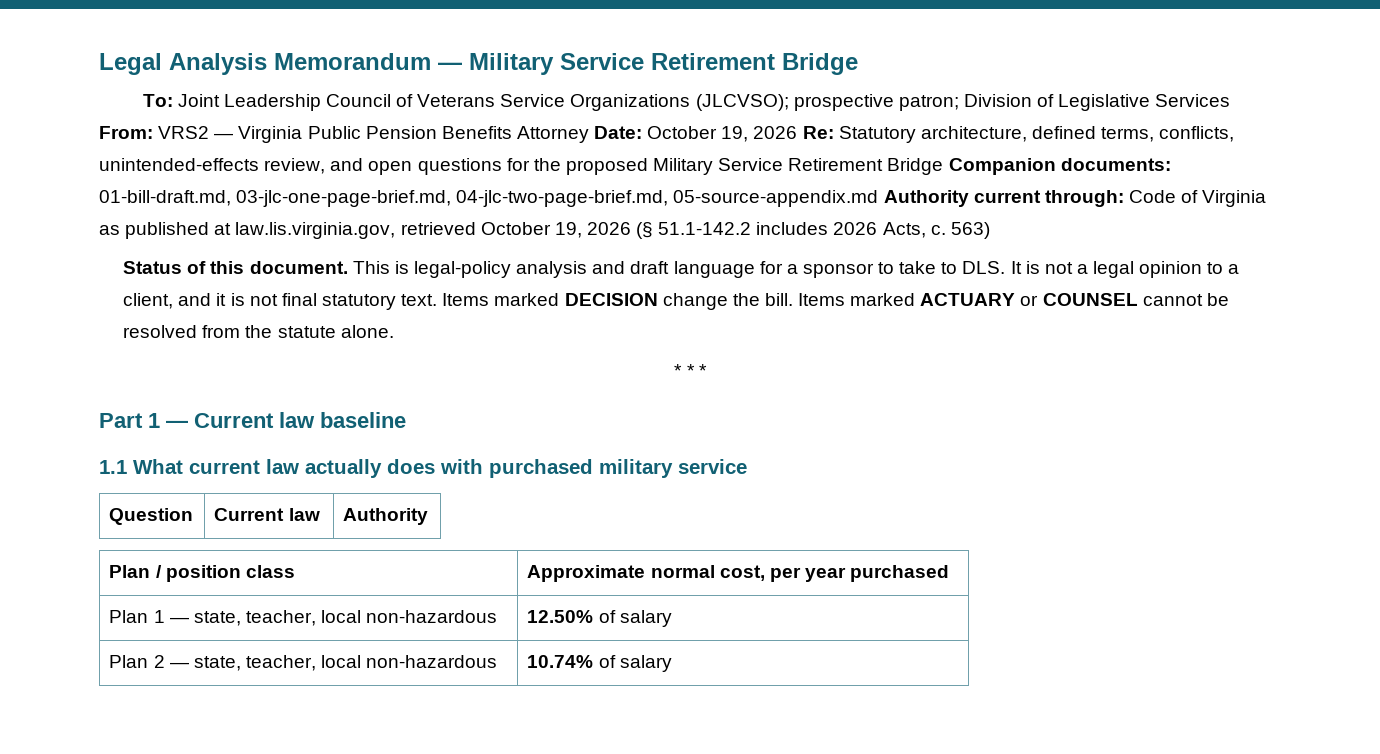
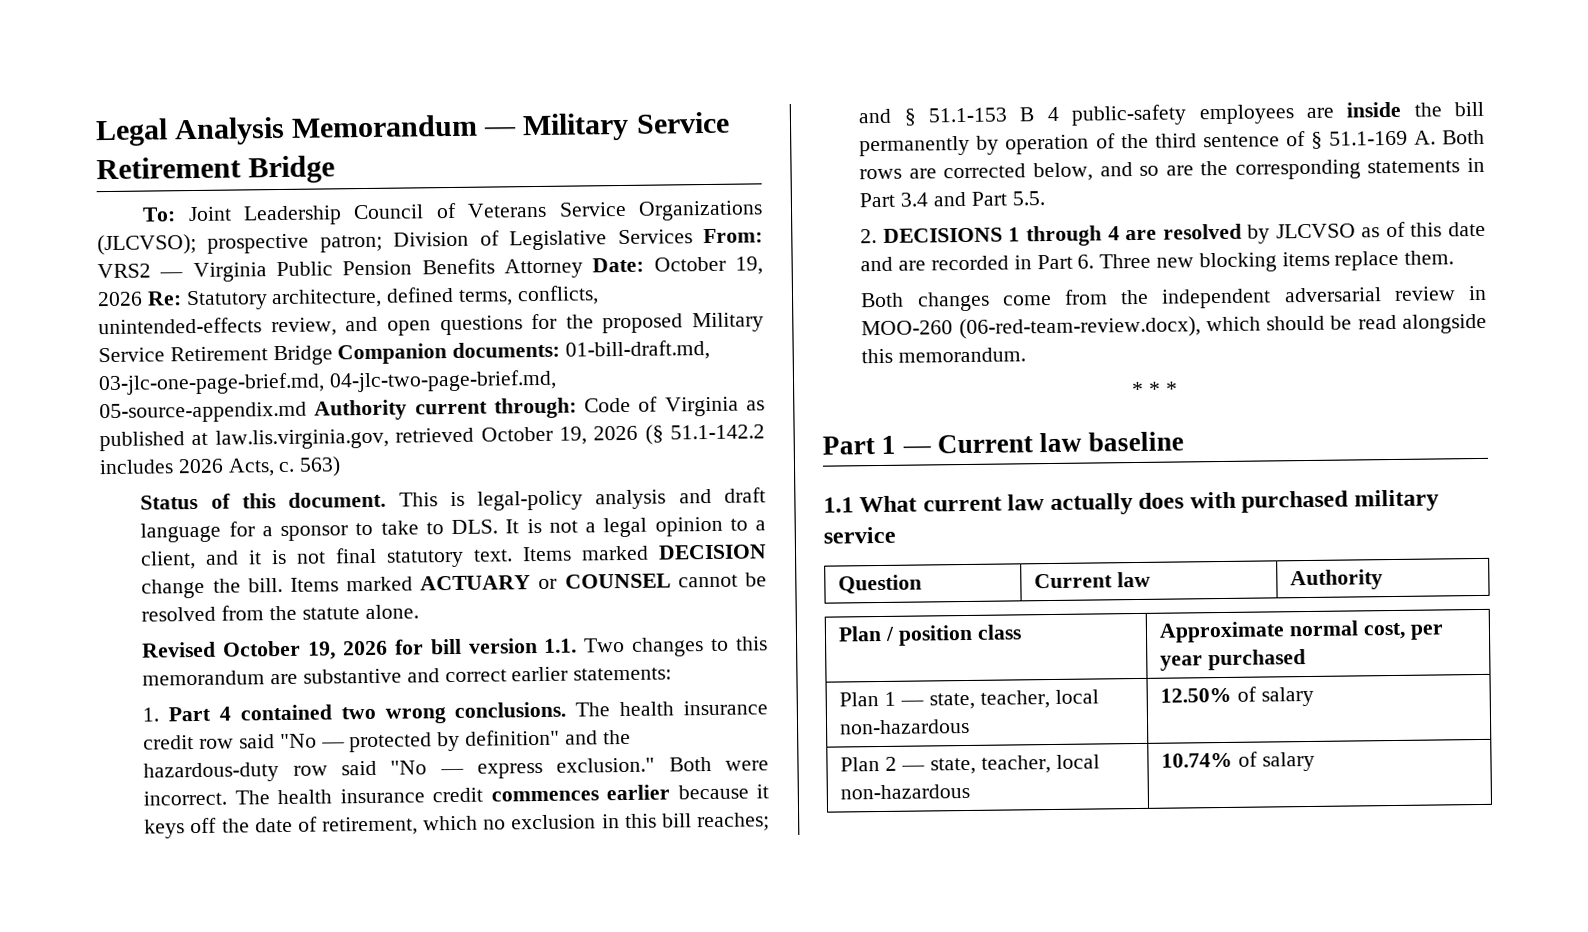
+ Revised October 19, 2026 for bill version 1.1. Two changes to this memorandum are substantive and correct earlier statements:
+ 1. Part 4 contained two wrong conclusions. The health insurance credit row said "No — protected by definition" and the hazardous-duty row said "No — express exclusion." Both were incorrect. The health insurance credit commences earlier because it keys off the date of retirement, which no exclusion in this bill reaches; and § 51.1-153 B 4 public-safety employees are inside the bill permanently by operation of the third sentence of § 51.1-169 A. Both rows are corrected below, and so are the corresponding statements in Part 3.4 and Part 5.5.
+ 2. DECISIONS 1 through 4 are resolved by JLCVSO as of this date and are recorded in Part 6. Three new blocking items replace them.
+ Both changes come from the independent adversarial review in MOO-260 (06-red-team-review.docx), which should be read alongside this memorandum.

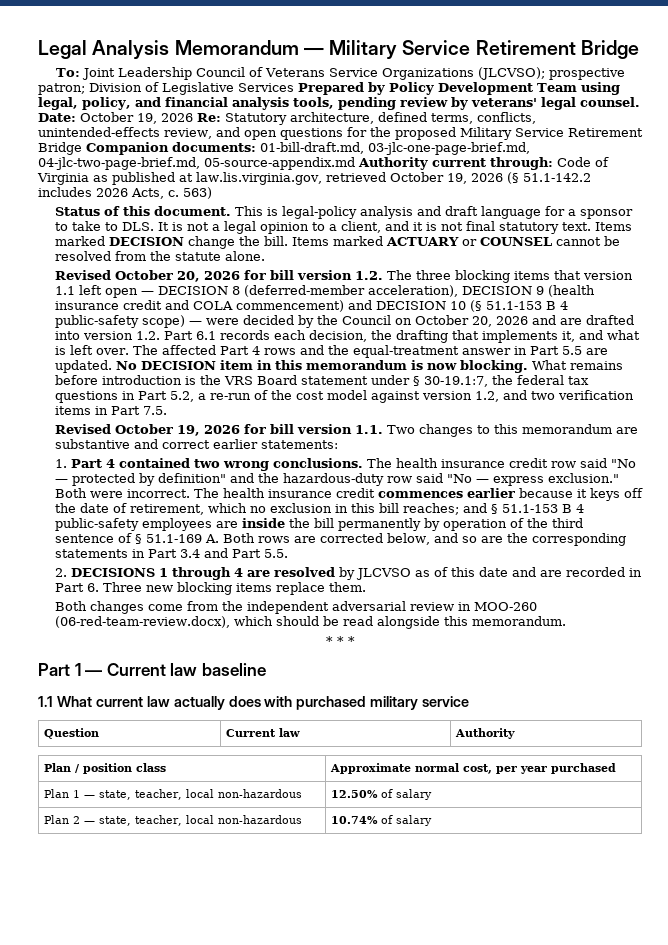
- Division of Legislative Services From: VRS2 — Virginia Public Pension Benefits Attorney Date:
+ Division of Legislative Services Prepared by Policy Development Team using legal, policy, and financial analysis tools, pending review by veterans' legal counsel. Date:
+ Revised October 20, 2026 for bill version 1.2. The three blocking items that version 1.1 left open — DECISION 8 (deferred-member acceleration), DECISION 9 (health insurance credit and COLA commencement) and DECISION 10 (§ 51.1-153 B 4 public-safety scope) — were decided by the Council on October 20, 2026 and are drafted into version 1.2. Part 6.1 records each decision, the drafting that implements it, and what is left over. The affected Part 4 rows and the equal-treatment answer in Part 5.5 are updated. No DECISION item in this memorandum is now blocking. What remains before introduction is the VRS Board statement under § 30-19.1:7, the federal tax questions in Part 5.2, a re-run of the cost model against version 1.2, and two verification items in Part 7.5.

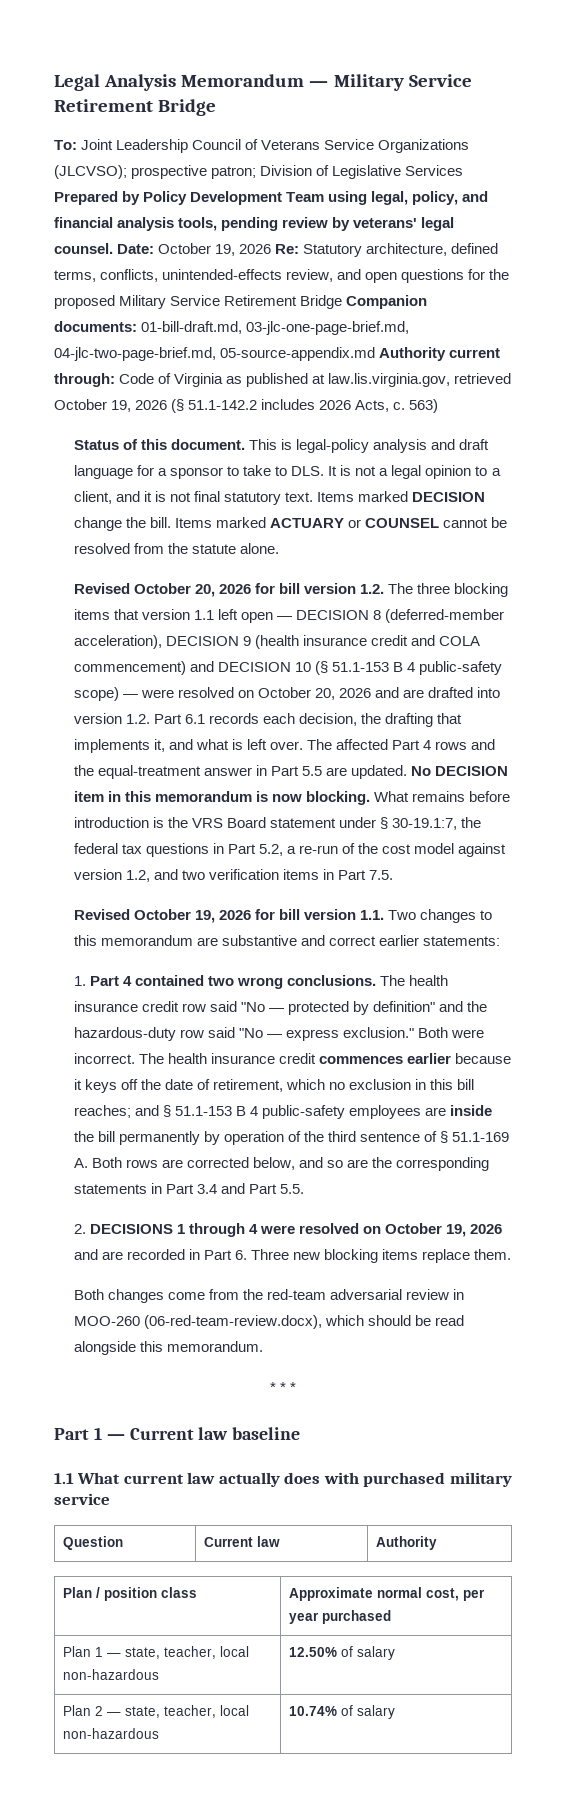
- Revised October 20, 2026 for bill version 1.2. The three blocking items that version 1.1 left open — DECISION 8 (deferred-member acceleration), DECISION 9 (health insurance credit and COLA commencement) and DECISION 10 (§ 51.1-153 B 4 public-safety scope) — were decided by the Council on October 20, 2026 and are drafted into version 1.2. Part 6.1 records each decision, the drafting that implements it, and what is left over.
+ Revised October 20, 2026 for bill version 1.2. The three blocking items that version 1.1 left open — DECISION 8 (deferred-member acceleration), DECISION 9 (health insurance credit and COLA commencement) and DECISION 10 (§ 51.1-153 B 4 public-safety scope) — were resolved on October 20, 2026 and are drafted into version 1.2. Part 6.1 records each decision, the drafting that implements it, and what is left over.
- 2. DECISIONS 1 through 4 are resolved by JLCVSO as of this date and are recorded in Part 6. Three new blocking items replace them.
+ 2. DECISIONS 1 through 4 were resolved on October 19, 2026 and are recorded in Part 6. Three new blocking items replace them.
- Both changes come from the independent adversarial review in MOO-260 (06-red-team-review.docx), which should be read alongside this memorandum.
+ Both changes come from the red-team adversarial review in MOO-260 (06-red-team-review.docx), which should be read alongside this memorandum.

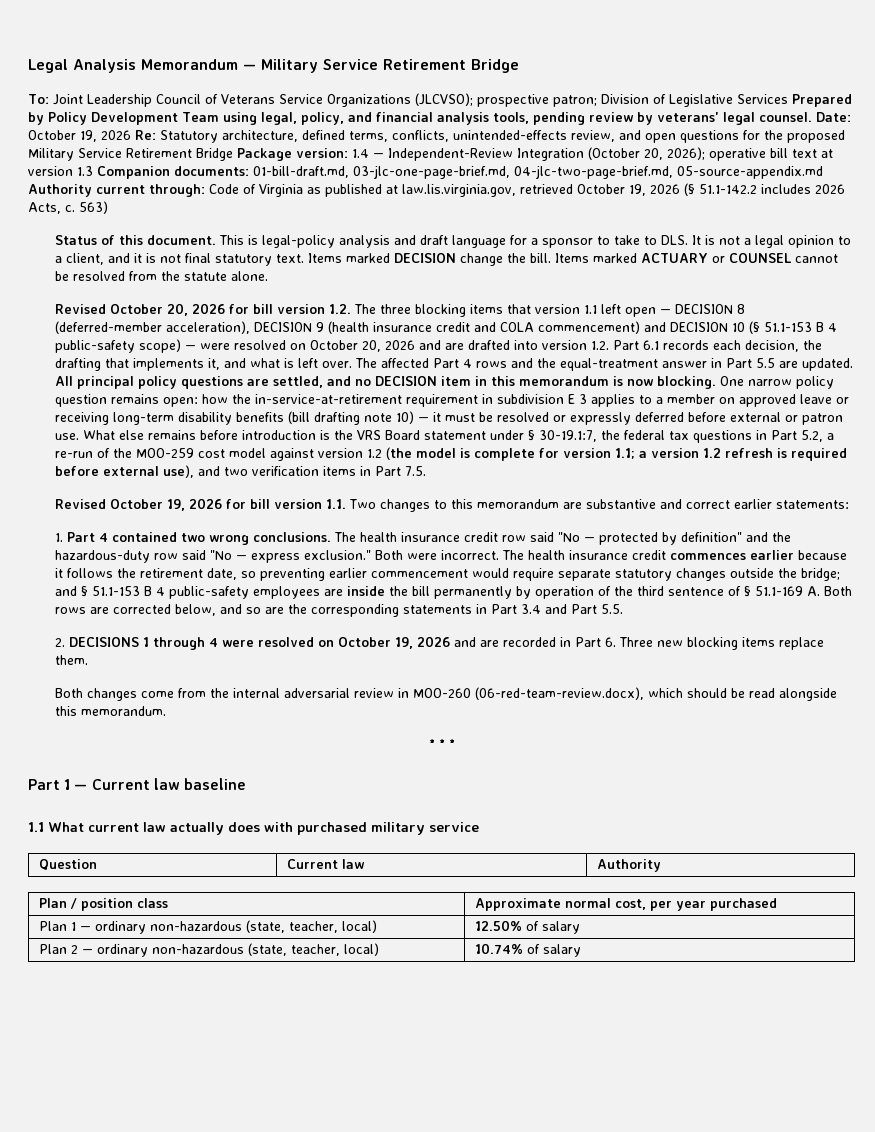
- Date: October 19, 2026 Re: Statutory architecture, defined terms, conflicts, unintended-effects review, and open questions for the proposed Military Service Retirement Bridge Companion documents: 01-bill-draft.md, 03-jlc-one-page-brief.md, 04-jlc-two-page-brief.md, 05-source-appendix.md Authority current through: Code of Virginia as published at law.lis.virginia.gov, retrieved October 19, 2026 (§ 51.1-142.2 includes 2026 Acts, c.
+ Date: October 19, 2026 Re: Statutory architecture, defined terms, conflicts, unintended-effects review, and open questions for the proposed Military Service Retirement Bridge Package version: 1.4 — Independent-Review Integration (October 20, 2026); operative bill text at version 1.3 Companion documents: 01-bill-draft.md, 03-jlc-one-page-brief.md, 04-jlc-two-page-brief.md, 05-source-appendix.md Authority current through: Code of Virginia as published at law.lis.virginia.gov, retrieved October 19, 2026 (§ 51.1-142.2 includes 2026 Acts, c.
- No DECISION item in this memorandum is now blocking.
+ All principal policy questions are settled, and no DECISION item in this memorandum is now blocking.
- What remains before introduction is the VRS Board statement under § 30-19.1:7, the federal tax questions in Part 5.2, a re-run of the cost model against version 1.2, and two verification items in Part 7.5.
+ One narrow policy question remains open: how the in-service-at-retirement requirement in subdivision E 3 applies to a member on approved leave or receiving long-term disability benefits (bill drafting note 10) — it must be resolved or expressly deferred before external or patron use. What else remains before introduction is the VRS Board statement under § 30-19.1:7, the federal tax questions in Part 5.2, a re-run of the MOO-259 cost model against version 1.2 (the model is complete for version 1.1; a version 1.2 refresh is required before external use), and two verification items in Part 7.5.
- The health insurance credit commences earlier because it keys off the date of retirement, which no exclusion in this bill reaches; and § 51.1-153 B 4 public-safety employees are inside the bill permanently by operation of the third sentence of § 51.1-169 A. Both rows are corrected below, and so are the corresponding statements in Part 3.4 and Part 5.5.
+ The health insurance credit commences earlier because it follows the retirement date, so preventing earlier commencement would require separate statutory changes outside the bridge; and § 51.1-153 B 4 public-safety employees are inside the bill permanently by operation of the third sentence of § 51.1-169 A. Both rows are corrected below, and so are the corresponding statements in Part 3.4 and Part 5.5.
- Both changes come from the red-team adversarial review in MOO-260 (06-red-team-review.docx), which should be read alongside this memorandum.
+ Both changes come from the internal adversarial review in MOO-260 (06-red-team-review.docx), which should be read alongside this memorandum.
- Plan 1 — state, teacher, local non-hazardous | 12.50% of salary
+ Plan 1 — ordinary non-hazardous (state, teacher, local) | 12.50% of salary
- Plan 2 — state, teacher, local non-hazardous | 10.74% of salary
+ Plan 2 — ordinary non-hazardous (state, teacher, local) | 10.74% of salary

